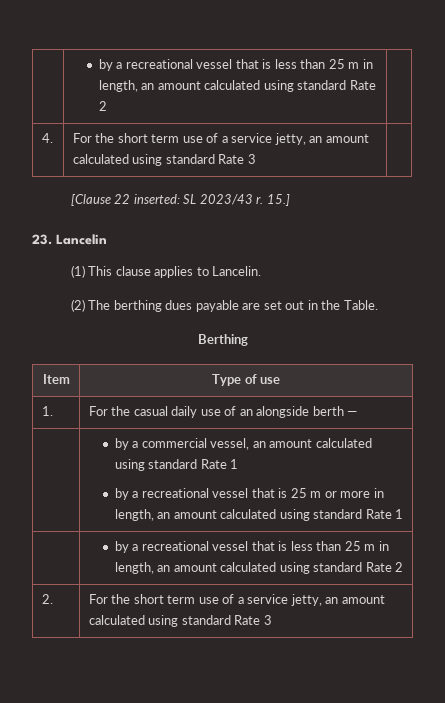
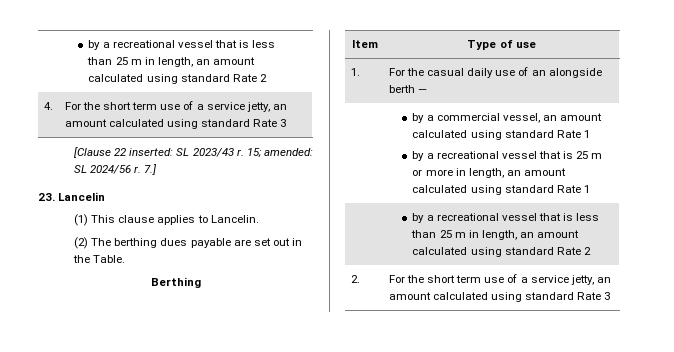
- 15.]
+ 15; amended: SL 2024/56 r. 7.]

